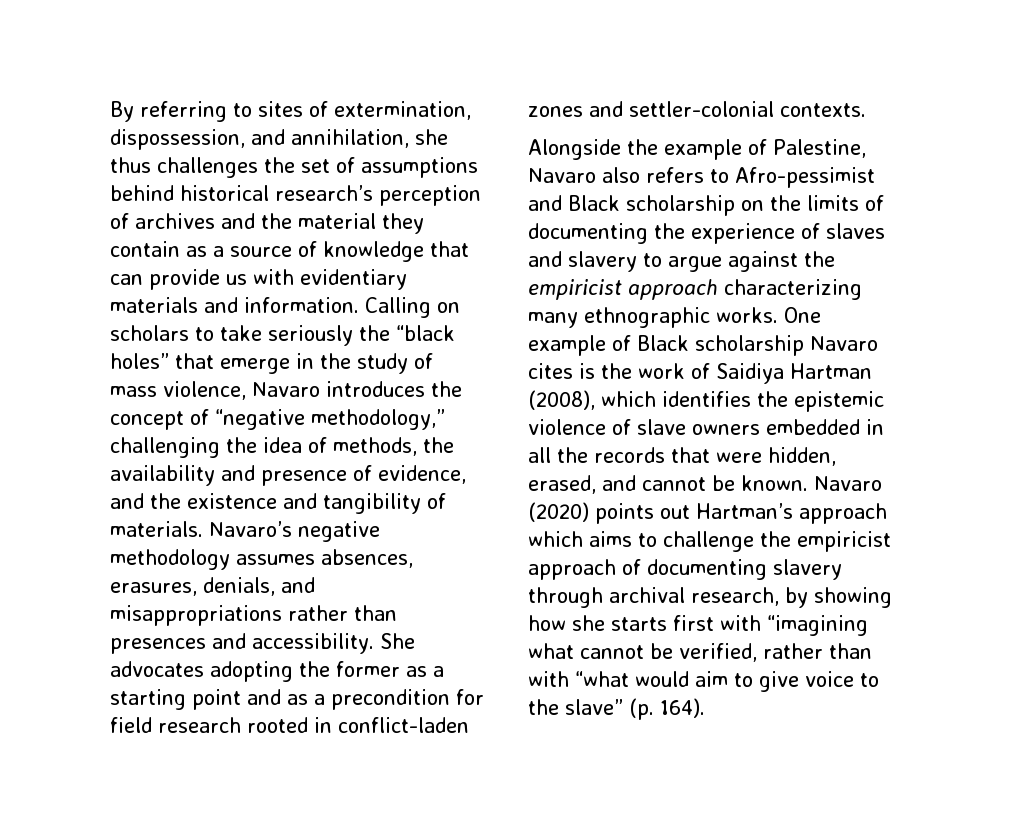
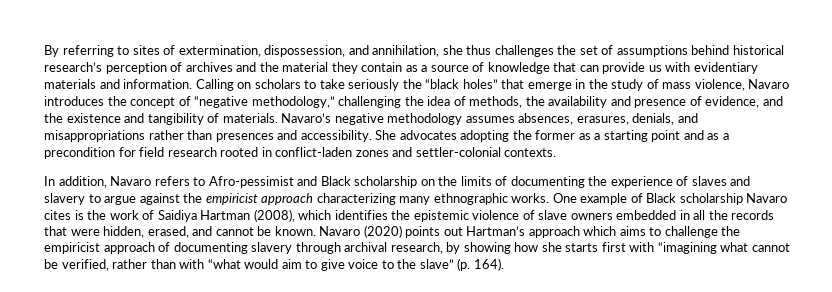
- Alongside the example of Palestine, Navaro also refers to Afro-pessimist and Black scholarship on the limits of documenting the experience of slaves and slavery to argue against the empiricist approach characterizing many ethnographic works.
+ In addition, Navaro refers to Afro-pessimist and Black scholarship on the limits of documenting the experience of slaves and slavery to argue against the empiricist approach characterizing many ethnographic works.

